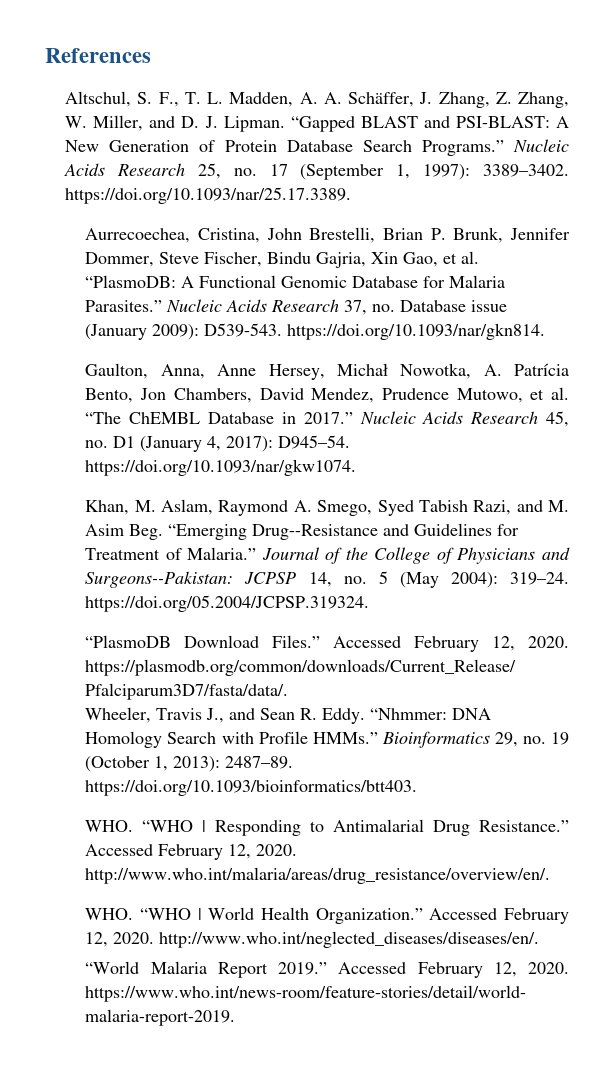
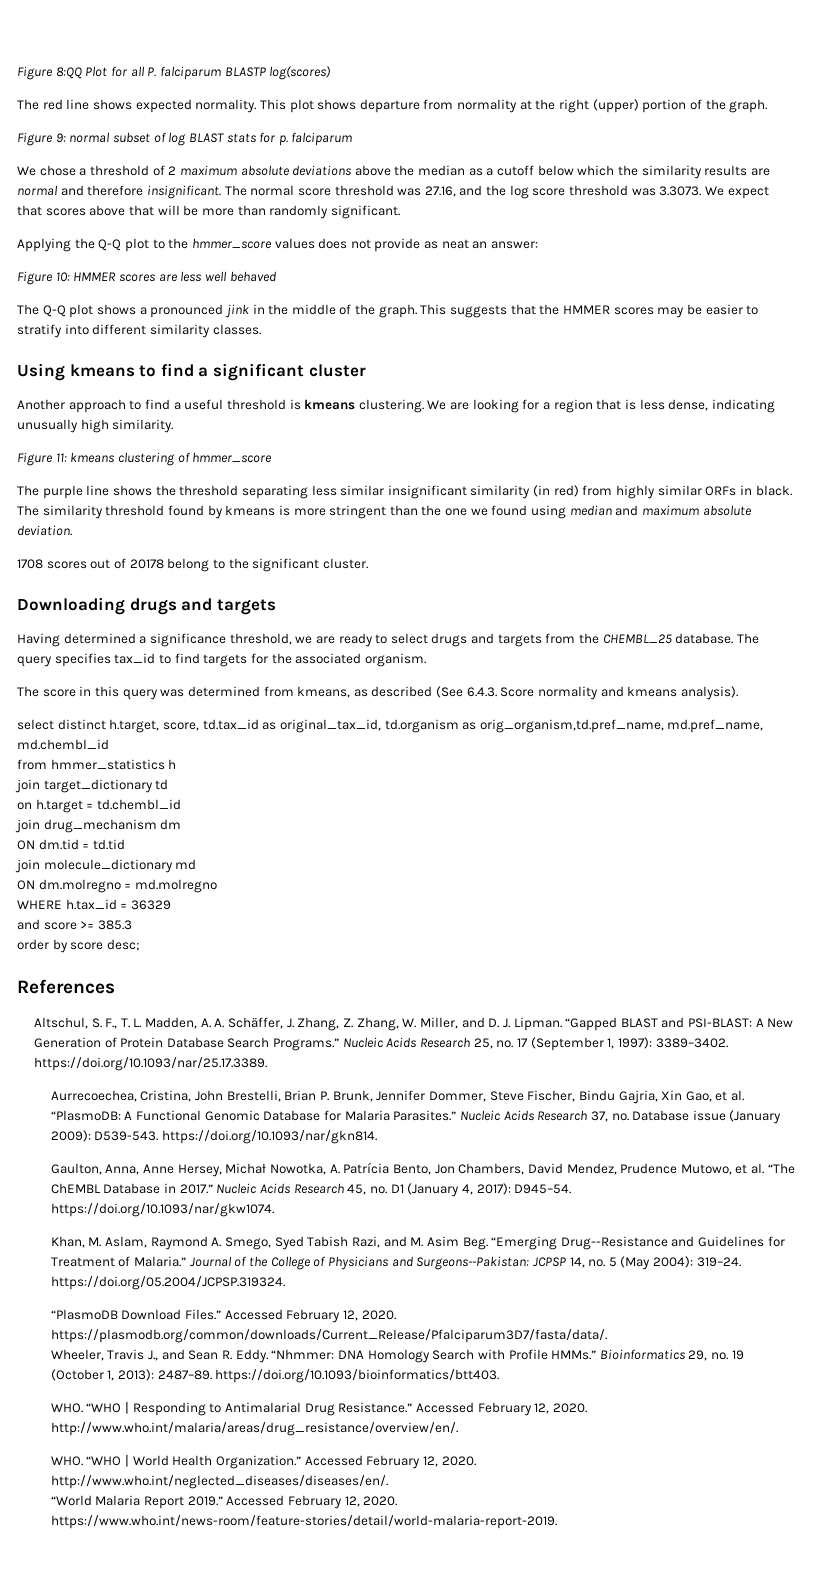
+ Figure 8:QQ Plot for all P. falciparum BLASTP log(scores)
+ The red line shows expected normality. This plot shows departure from normality at the right (upper) portion of the graph.
+ Figure 9: normal subset of log BLAST stats for p. falciparum
+ We chose a threshold of 2 maximum absolute deviations above the median as a cutoff below which the similarity results are normal and therefore insignificant. The normal score threshold was 27.16, and the log score threshold was 3.3073. We expect that scores above that will be more than randomly significant.
+ Applying the Q-Q plot to the hmmer_score values does not provide as neat an answer:
+ Figure 10: HMMER scores are less well behaved
+ The Q-Q plot shows a pronounced jink in the middle of the graph. This suggests that the HMMER scores may be easier to stratify into different similarity classes.
+ Using kmeans to find a significant cluster
+ Another approach to find a useful threshold is kmeans clustering. We are looking for a region that is less dense, indicating unusually high similarity.
+ Figure 11: kmeans clustering of hmmer_score
+ The purple line shows the threshold separating less similar insignificant similarity (in red) from highly similar ORFs in black. The similarity threshold found by kmeans is more stringent than the one we found using median and maximum absolute deviation.
+ 1708 scores out of 20178 belong to the significant cluster.
+ Downloading drugs and targets
+ Having determined a significance threshold, we are ready to select drugs and targets from the CHEMBL_25 database. The query specifies tax_id to find targets for the associated organism.
+ The score in this query was determined from kmeans, as described (See 6.4.3. Score normality and kmeans analysis).
+ select distinct h.target, score, td.tax_id as original_tax_id, td.organism as orig_organism,td.pref_name, md.pref_name, md.chembl_id
+ from hmmer_statistics h
+ join target_dictionary td
+ on h.target = td.chembl_id
+ join drug_mechanism dm
+ ON dm.tid = td.tid
+ join molecule_dictionary md
+ ON dm.molregno = md.molregno
+ WHERE h.tax_id = 36329
+ and score >= 385.3
+ order by score desc;

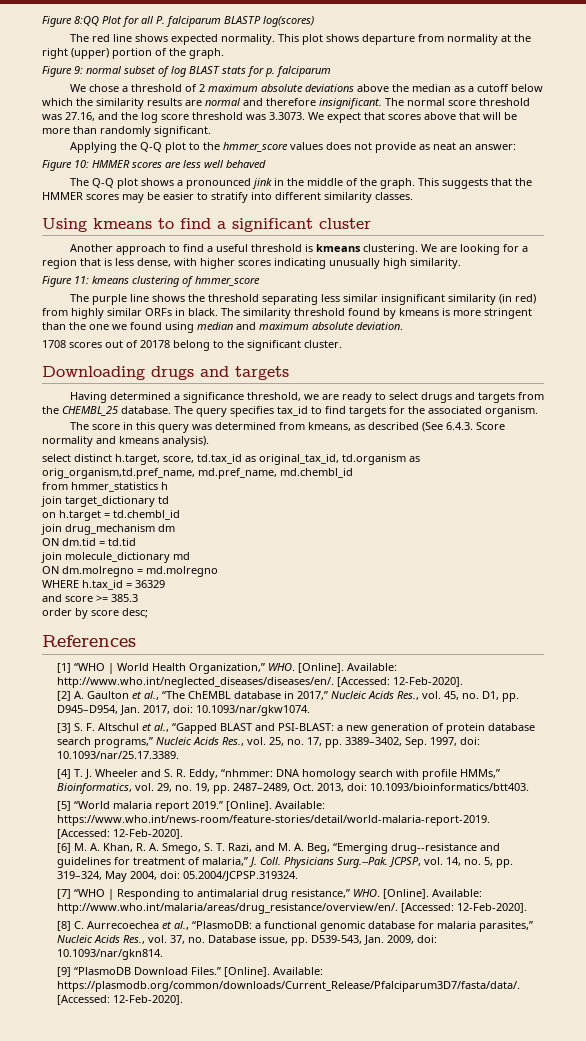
- We are looking for a region that is less dense, indicating unusually high similarity.
+ We are looking for a region that is less dense, with higher scores indicating unusually high similarity.
- Altschul, S. F., T. L. Madden, A. A. Schäffer, J. Zhang, Z. Zhang, W. Miller, and D. J. Lipman. “Gapped BLAST and PSI-BLAST: A New Generation of Protein Database Search Programs.” Nucleic Acids Research 25, no. 17 (September 1, 1997): 3389–3402. https://doi.org/10.1093/nar/25.17.3389.
- Aurrecoechea, Cristina, John Brestelli, Brian P. Brunk, Jennifer Dommer, Steve Fischer, Bindu Gajria, Xin Gao, et al. “PlasmoDB: A Functional Genomic Database for Malaria Parasites.” Nucleic Acids Research 37, no. Database issue (January 2009): D539-543. https://doi.org/10.1093/nar/gkn814.
- Gaulton, Anna, Anne Hersey, Michał Nowotka, A. Patrícia Bento, Jon Chambers, David Mendez, Prudence Mutowo, et al. “The ChEMBL Database in 2017.” Nucleic Acids Research 45, no. D1 (January 4, 2017): D945–54. https://doi.org/10.1093/nar/gkw1074.
- Khan, M. Aslam, Raymond A. Smego, Syed Tabish Razi, and M. Asim Beg. “Emerging Drug--Resistance and Guidelines for Treatment of Malaria.” Journal of the College of Physicians and Surgeons--Pakistan: JCPSP 14, no. 5 (May 2004): 319–24. https://doi.org/05.2004/JCPSP.319324.
- “PlasmoDB Download Files.” Accessed February 12, 2020. https://plasmodb.org/common/downloads/Current_Release/Pfalciparum3D7/fasta/data/.
- Wheeler, Travis J., and Sean R. Eddy. “Nhmmer: DNA Homology Search with Profile HMMs.” Bioinformatics 29, no. 19 (October 1, 2013): 2487–89. https://doi.org/10.1093/bioinformatics/btt403.
- WHO. “WHO | Responding to Antimalarial Drug Resistance.” Accessed February 12, 2020. http://www.who.int/malaria/areas/drug_resistance/overview/en/.
- WHO. “WHO | World Health Organization.” Accessed February 12, 2020. http://www.who.int/neglected_diseases/diseases/en/.
- “World Malaria Report 2019.” Accessed February 12, 2020. https://www.who.int/news-room/feature-stories/detail/world-malaria-report-2019.
+ [1] “WHO | World Health Organization,” WHO. [Online]. Available: http://www.who.int/neglected_diseases/diseases/en/. [Accessed: 12-Feb-2020].
+ [2] A. Gaulton et al., “The ChEMBL database in 2017,” Nucleic Acids Res., vol. 45, no. D1, pp. D945–D954, Jan. 2017, doi: 10.1093/nar/gkw1074.
+ [3] S. F. Altschul et al., “Gapped BLAST and PSI-BLAST: a new generation of protein database search programs,” Nucleic Acids Res., vol. 25, no. 17, pp. 3389–3402, Sep. 1997, doi: 10.1093/nar/25.17.3389.
+ [4] T. J. Wheeler and S. R. Eddy, “nhmmer: DNA homology search with profile HMMs,” Bioinformatics, vol. 29, no. 19, pp. 2487–2489, Oct. 2013, doi: 10.1093/bioinformatics/btt403.
+ [5] “World malaria report 2019.” [Online]. Available: https://www.who.int/news-room/feature-stories/detail/world-malaria-report-2019. [Accessed: 12-Feb-2020].
+ [6] M. A. Khan, R. A. Smego, S. T. Razi, and M. A. Beg, “Emerging drug--resistance and guidelines for treatment of malaria,” J. Coll. Physicians Surg.--Pak. JCPSP, vol. 14, no. 5, pp. 319–324, May 2004, doi: 05.2004/JCPSP.319324.
+ [7] “WHO | Responding to antimalarial drug resistance,” WHO. [Online]. Available: http://www.who.int/malaria/areas/drug_resistance/overview/en/. [Accessed: 12-Feb-2020].
+ [8] C. Aurrecoechea et al., “PlasmoDB: a functional genomic database for malaria parasites,” Nucleic Acids Res., vol. 37, no. Database issue, pp. D539-543, Jan. 2009, doi: 10.1093/nar/gkn814.
+ [9] “PlasmoDB Download Files.” [Online]. Available: https://plasmodb.org/common/downloads/Current_Release/Pfalciparum3D7/fasta/data/. [Accessed: 12-Feb-2020].

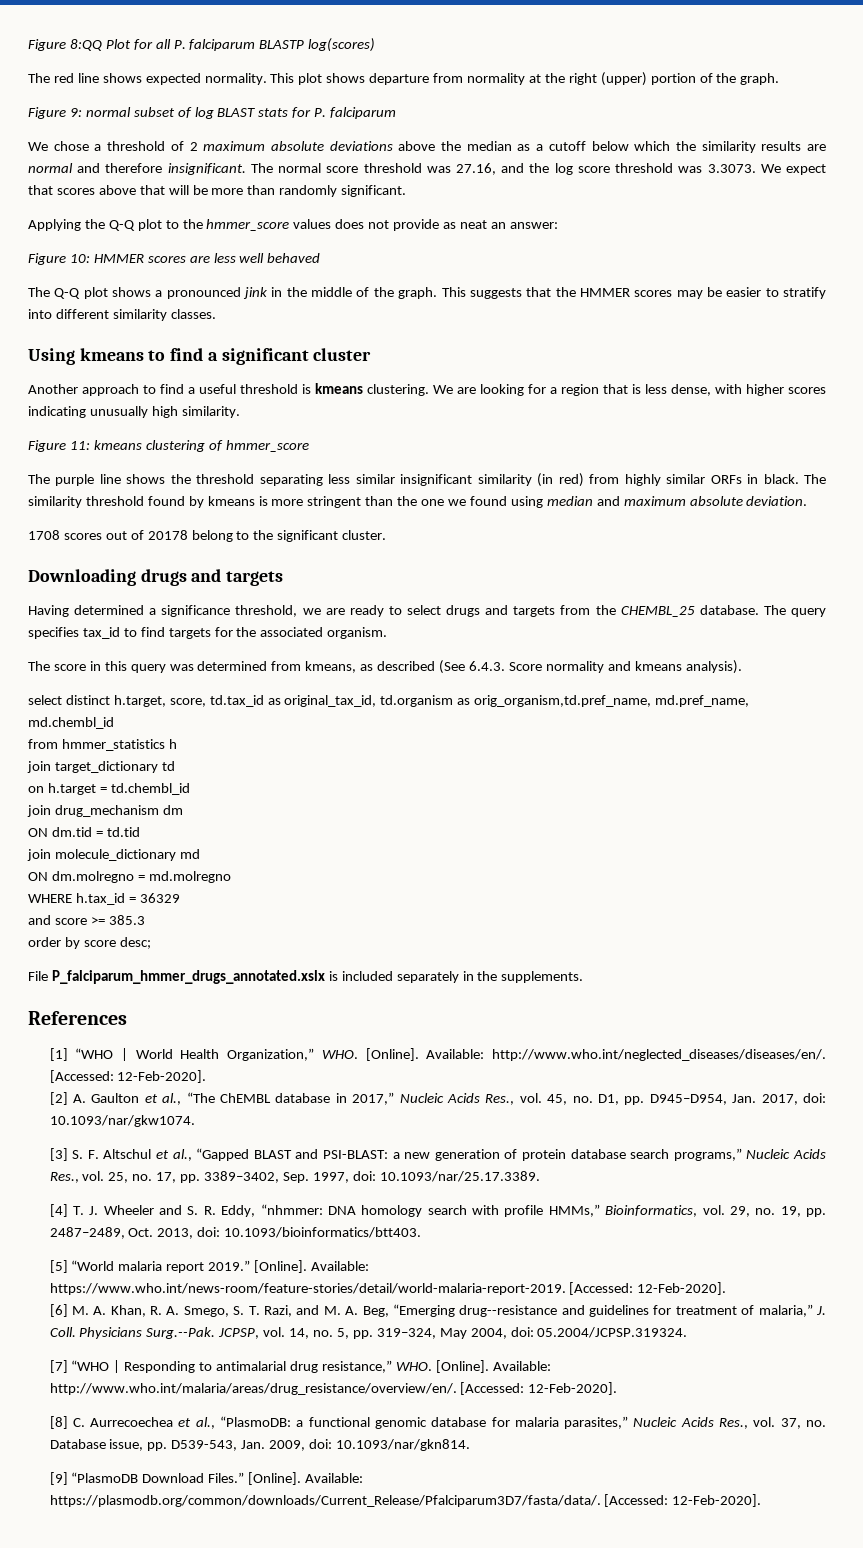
- Figure 9: normal subset of log BLAST stats for p. falciparum
+ Figure 9: normal subset of log BLAST stats for P. falciparum
+ File P_falciparum_hmmer_drugs_annotated.xslx is included separately in the supplements.

